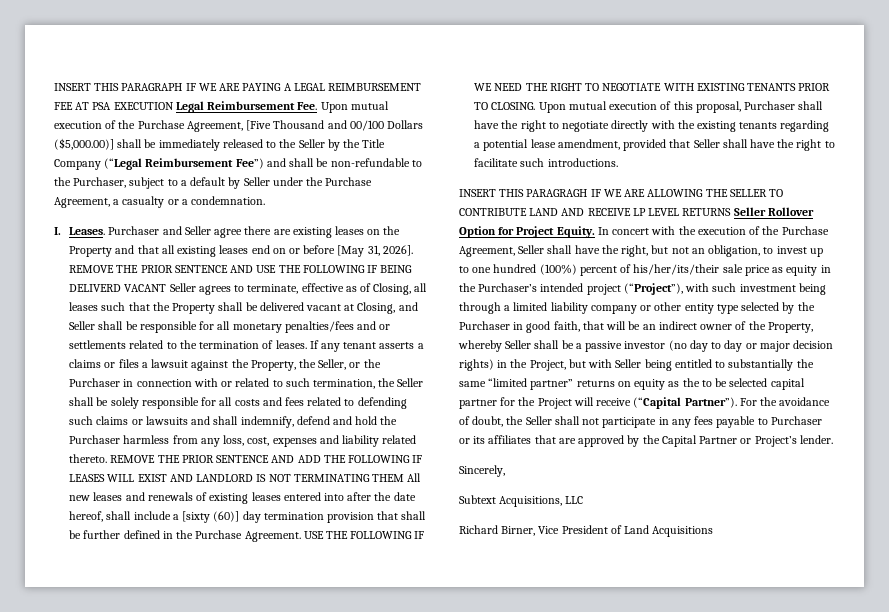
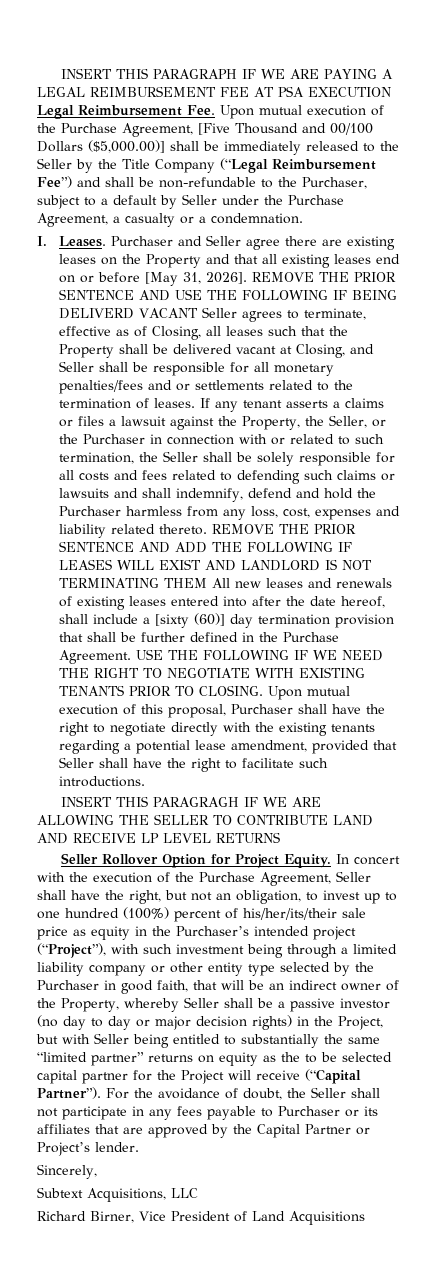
- INSERT THIS PARAGRAGH IF WE ARE ALLOWING THE SELLER TO CONTRIBUTE LAND AND RECEIVE LP LEVEL RETURNS Seller Rollover Option for Project Equity.
+ INSERT THIS PARAGRAGH IF WE ARE ALLOWING THE SELLER TO CONTRIBUTE LAND AND RECEIVE LP LEVEL RETURNS
+ Seller Rollover Option for Project Equity.

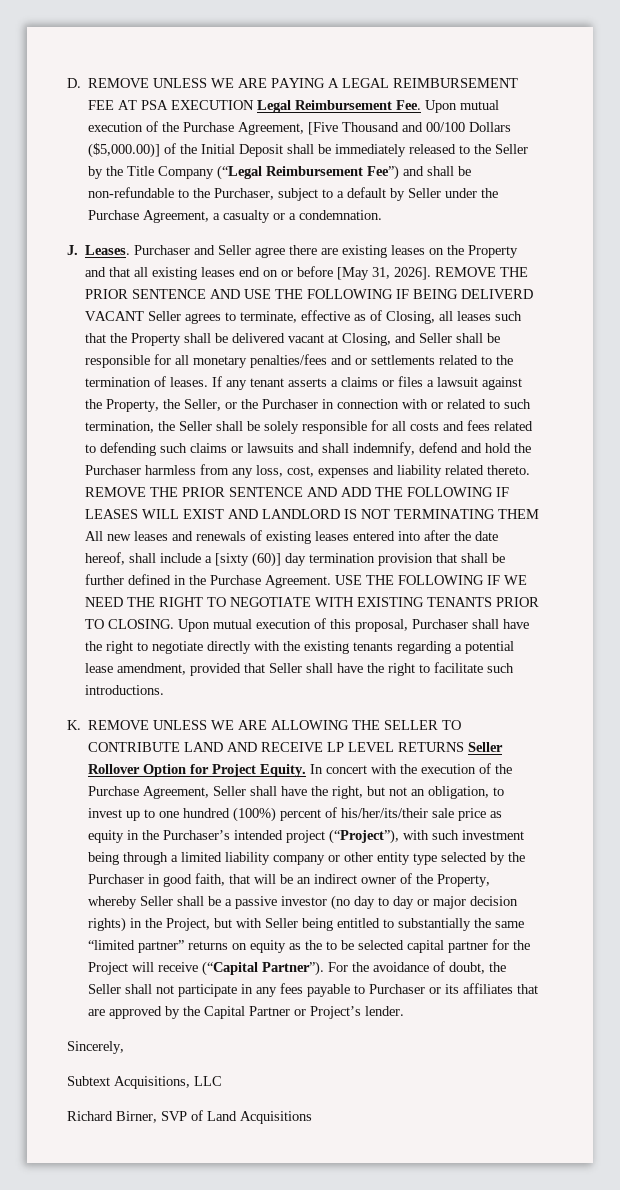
- INSERT THIS PARAGRAPH IF WE ARE PAYING A LEGAL REIMBURSEMENT FEE AT PSA EXECUTION Legal Reimbursement Fee. Upon mutual execution of the Purchase Agreement, [Five Thousand and 00/100 Dollars ($5,000.00)] shall be immediately released to the Seller by the Title Company (“Legal Reimbursement Fee”) and shall be non-refundable to the Purchaser, subject to a default by Seller under the Purchase Agreement, a casualty or a condemnation.
+ D. REMOVE UNLESS WE ARE PAYING A LEGAL REIMBURSEMENT FEE AT PSA EXECUTION Legal Reimbursement Fee. Upon mutual execution of the Purchase Agreement, [Five Thousand and 00/100 Dollars ($5,000.00)] of the Initial Deposit shall be immediately released to the Seller by the Title Company (“Legal Reimbursement Fee”) and shall be non-refundable to the Purchaser, subject to a default by Seller under the Purchase Agreement, a casualty or a condemnation.
- I. Leases.
+ J. Leases.
- INSERT THIS PARAGRAGH IF WE ARE ALLOWING THE SELLER TO CONTRIBUTE LAND AND RECEIVE LP LEVEL RETURNS
- Seller Rollover Option for Project Equity.
+ K. REMOVE UNLESS WE ARE ALLOWING THE SELLER TO CONTRIBUTE LAND AND RECEIVE LP LEVEL RETURNS Seller Rollover Option for Project Equity.
- Richard Birner, Vice President of Land Acquisitions
+ Richard Birner, SVP of Land Acquisitions

